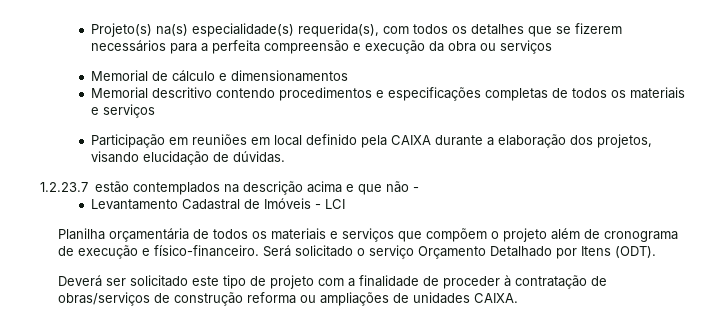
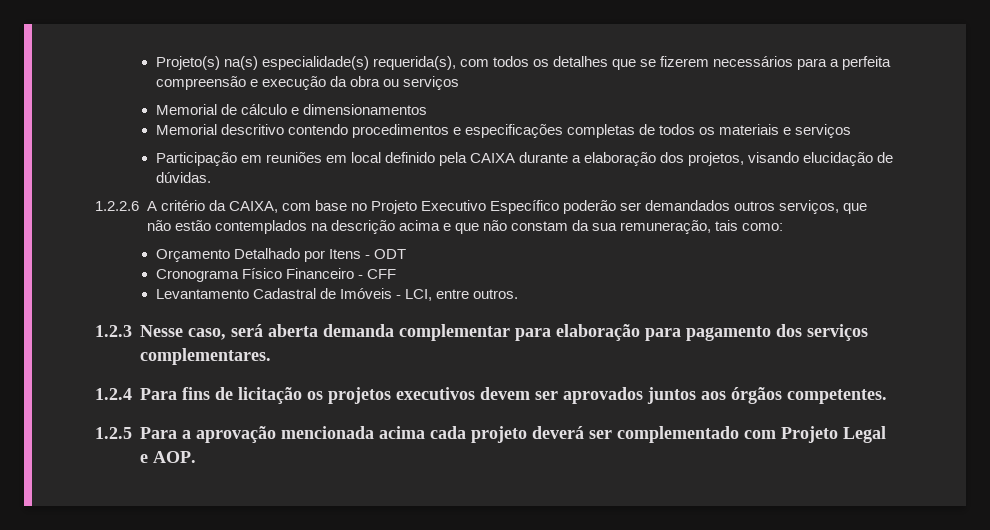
- 1.2.23.7 estão contemplados na descrição acima e que não -
+ 1.2.2.6 A critério da CAIXA, com base no Projeto Executivo Específico poderão ser demandados outros serviços, que não estão contemplados na descrição acima e que não constam da sua remuneração, tais como:
+ Orçamento Detalhado por Itens - ODT
+ Cronograma Físico Financeiro - CFF
- Levantamento Cadastral de Imóveis - LCI
- Planilha orçamentária de todos os materiais e serviços que compõem o projeto além de cronograma de execução e físico-financeiro. Será solicitado o serviço Orçamento Detalhado por Itens (ODT).
- Deverá ser solicitado este tipo de projeto com a finalidade de proceder à contratação de obras/serviços de construção reforma ou ampliações de unidades CAIXA.
+ Levantamento Cadastral de Imóveis - LCI, entre outros.
+ 1.2.3 Nesse caso, será aberta demanda complementar para elaboração para pagamento dos serviços complementares.
+ 1.2.4 Para fins de licitação os projetos executivos devem ser aprovados juntos aos órgãos competentes.
+ 1.2.5 Para a aprovação mencionada acima cada projeto deverá ser complementado com Projeto Legal e AOP.

